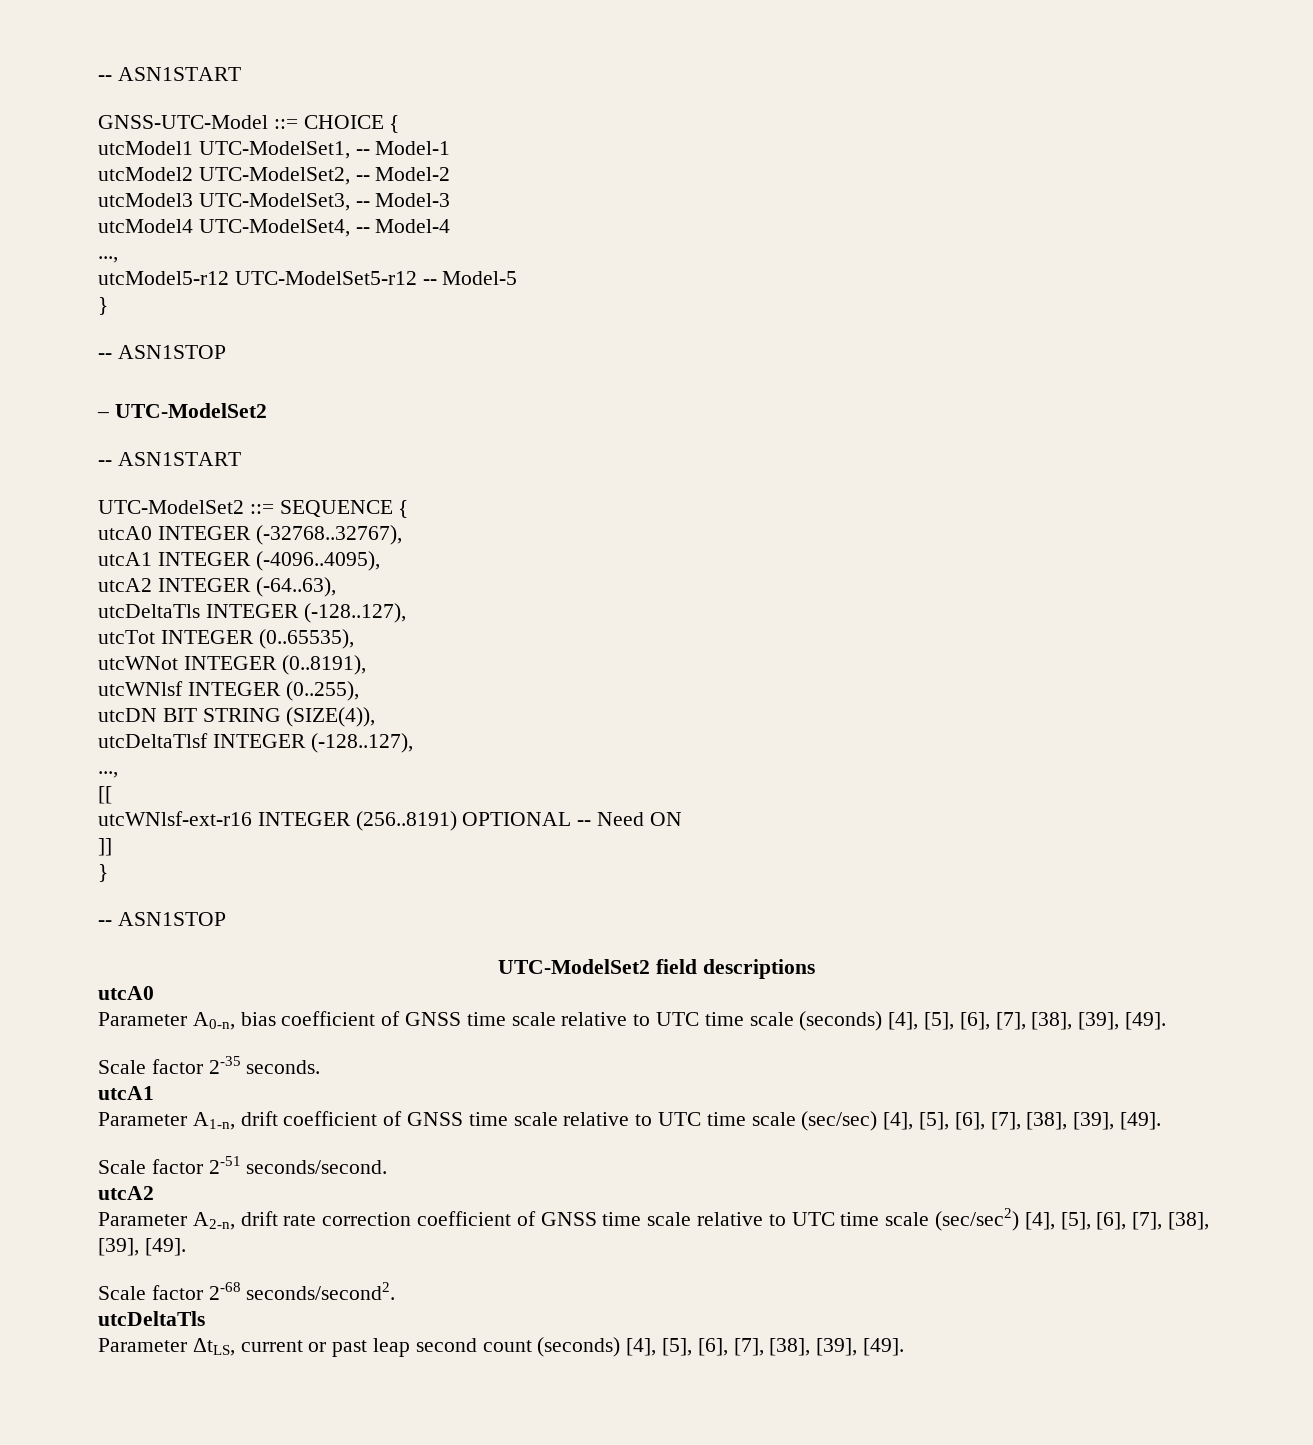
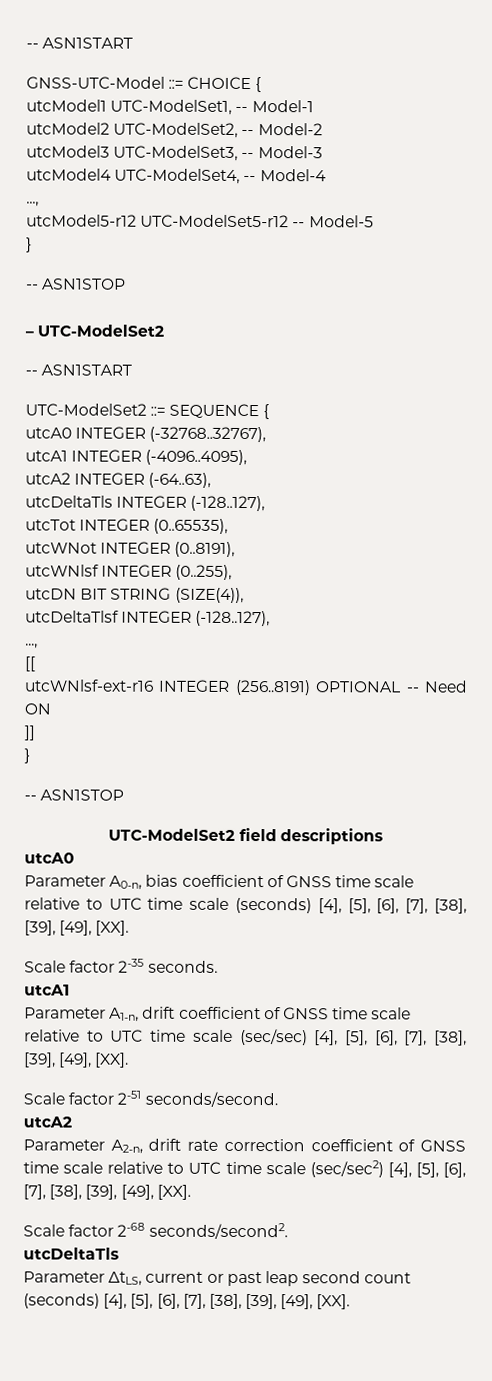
- Parameter A0-n, bias coefficient of GNSS time scale relative to UTC time scale (seconds) [4], [5], [6], [7], [38], [39], [49].
+ Parameter A0-n, bias coefficient of GNSS time scale relative to UTC time scale (seconds) [4], [5], [6], [7], [38], [39], [49], [XX].
- Parameter A1-n, drift coefficient of GNSS time scale relative to UTC time scale (sec/sec) [4], [5], [6], [7], [38], [39], [49].
+ Parameter A1-n, drift coefficient of GNSS time scale relative to UTC time scale (sec/sec) [4], [5], [6], [7], [38], [39], [49], [XX].
- Parameter A2-n, drift rate correction coefficient of GNSS time scale relative to UTC time scale (sec/sec2) [4], [5], [6], [7], [38], [39], [49].
+ Parameter A2-n, drift rate correction coefficient of GNSS time scale relative to UTC time scale (sec/sec2) [4], [5], [6], [7], [38], [39], [49], [XX].
- Parameter ΔtLS, current or past leap second count (seconds) [4], [5], [6], [7], [38], [39], [49].
+ Parameter ΔtLS, current or past leap second count (seconds) [4], [5], [6], [7], [38], [39], [49], [XX].

